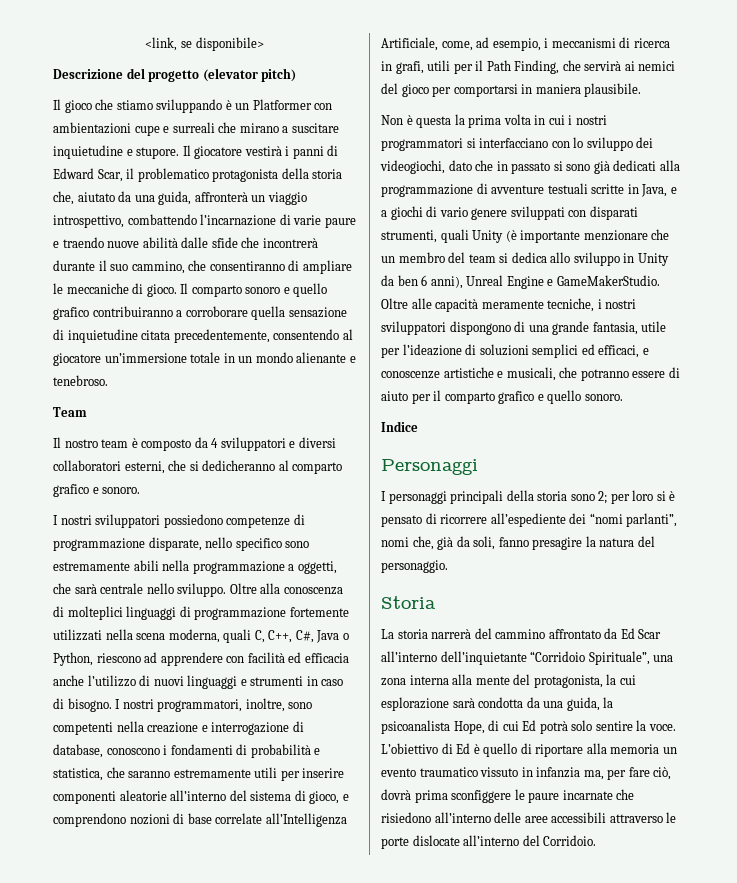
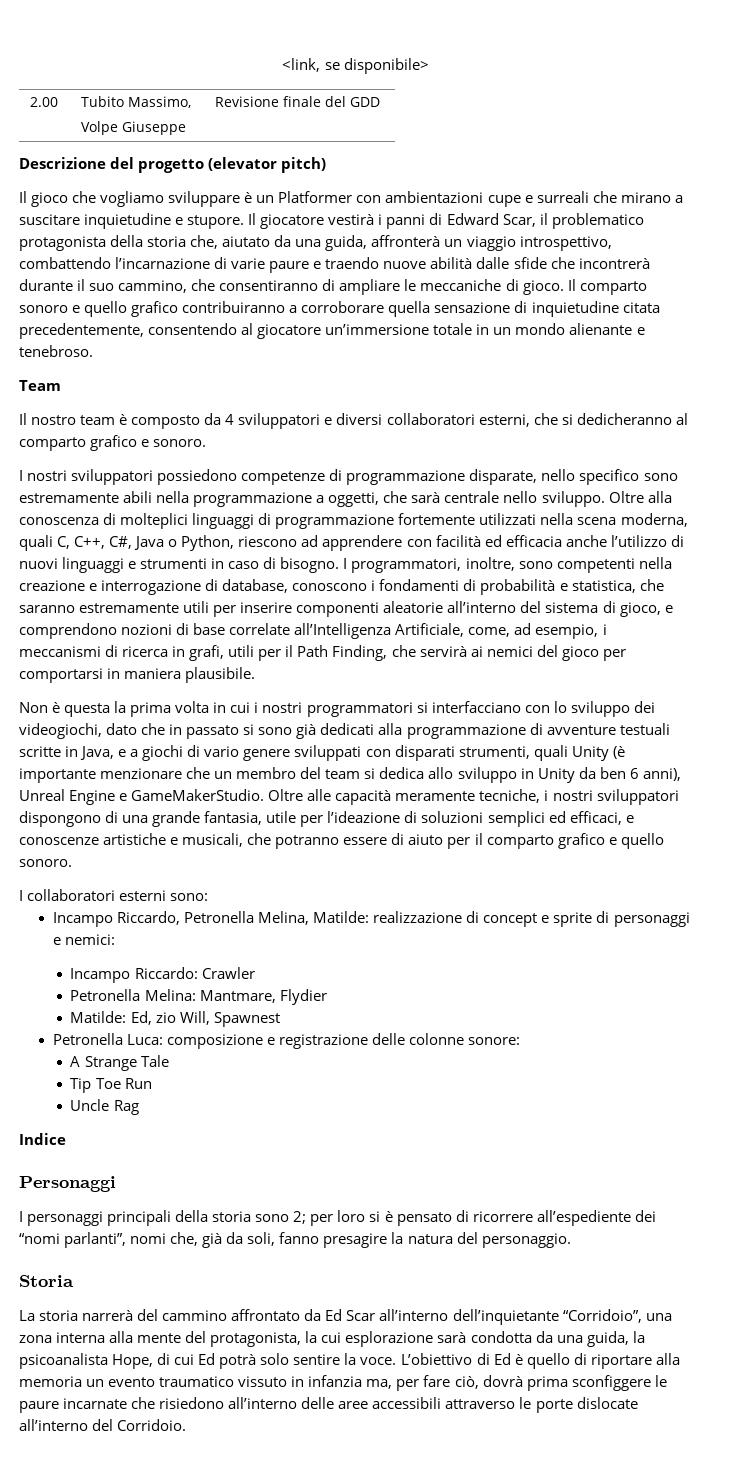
+ 2.00 | Tubito Massimo,
+ Volpe Giuseppe | Revisione finale del GDD
- Il gioco che stiamo sviluppando è un Platformer con ambientazioni cupe e surreali che mirano a suscitare inquietudine e stupore.
+ Il gioco che vogliamo sviluppare è un Platformer con ambientazioni cupe e surreali che mirano a suscitare inquietudine e stupore.
- I nostri programmatori, inoltre, sono competenti nella creazione e interrogazione di database, conoscono i fondamenti di probabilità e statistica, che saranno estremamente utili per inserire componenti aleatorie all’interno del sistema di gioco, e comprendono nozioni di base correlate all’Intelligenza Artificiale, come, ad esempio, i meccanismi di ricerca in grafi, utili per il Path Finding, che servirà ai nemici del gioco per comportarsi in maniera plausibile.
+ I programmatori, inoltre, sono competenti nella creazione e interrogazione di database, conoscono i fondamenti di probabilità e statistica, che saranno estremamente utili per inserire componenti aleatorie all’interno del sistema di gioco, e comprendono nozioni di base correlate all’Intelligenza Artificiale, come, ad esempio, i meccanismi di ricerca in grafi, utili per il Path Finding, che servirà ai nemici del gioco per comportarsi in maniera plausibile.
+ I collaboratori esterni sono:
+ Incampo Riccardo, Petronella Melina, Matilde: realizzazione di concept e sprite di personaggi e nemici:
+ Incampo Riccardo: Crawler
+ Petronella Melina: Mantmare, Flydier
+ Matilde: Ed, zio Will, Spawnest
+ Petronella Luca: composizione e registrazione delle colonne sonore:
+ A Strange Tale
+ Tip Toe Run
+ Uncle Rag
- La storia narrerà del cammino affrontato da Ed Scar all’interno dell’inquietante “Corridoio Spirituale”, una zona interna alla mente del protagonista, la cui esplorazione sarà condotta da una guida, la psicoanalista Hope, di cui Ed potrà solo sentire la voce.
+ La storia narrerà del cammino affrontato da Ed Scar all’interno dell’inquietante “Corridoio”, una zona interna alla mente del protagonista, la cui esplorazione sarà condotta da una guida, la psicoanalista Hope, di cui Ed potrà solo sentire la voce.

